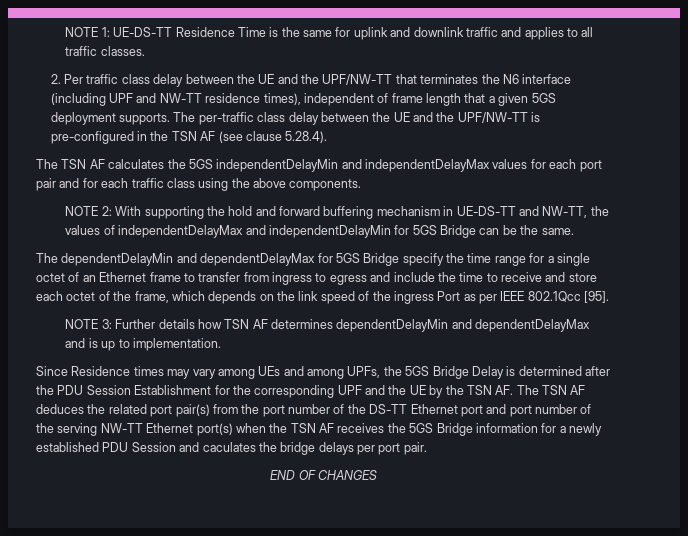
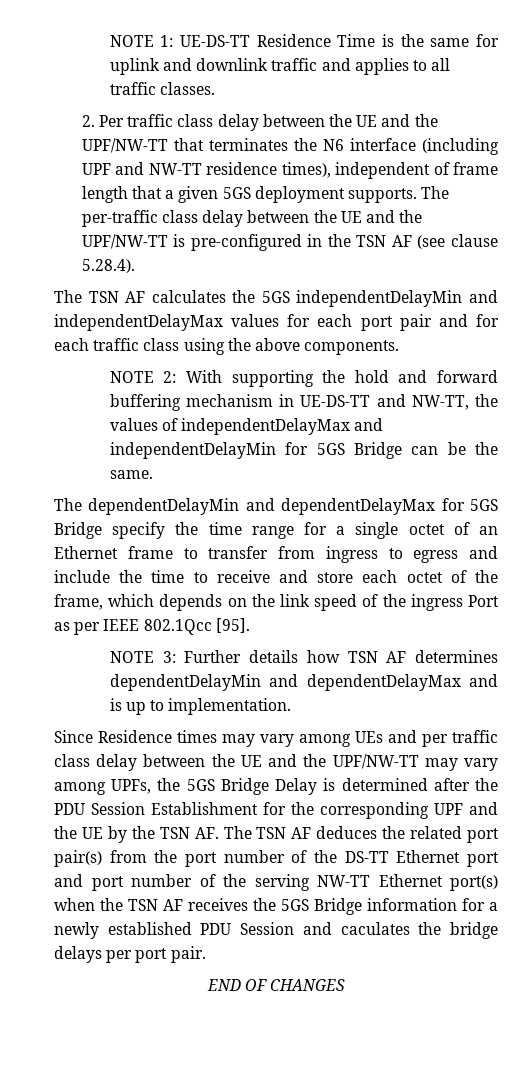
- Since Residence times may vary among UEs and among UPFs, the 5GS Bridge Delay is determined after the PDU Session Establishment for the corresponding UPF and the UE by the TSN AF. The TSN AF deduces the related port pair(s) from the port number of the DS-TT Ethernet port and port number of the serving NW-TT Ethernet port(s) when the TSN AF receives the 5GS Bridge information for a newly established PDU Session and caculates the bridge delays per port pair.
+ Since Residence times may vary among UEs and per traffic class delay between the UE and the UPF/NW-TT may vary among UPFs, the 5GS Bridge Delay is determined after the PDU Session Establishment for the corresponding UPF and the UE by the TSN AF. The TSN AF deduces the related port pair(s) from the port number of the DS-TT Ethernet port and port number of the serving NW-TT Ethernet port(s) when the TSN AF receives the 5GS Bridge information for a newly established PDU Session and caculates the bridge delays per port pair.

